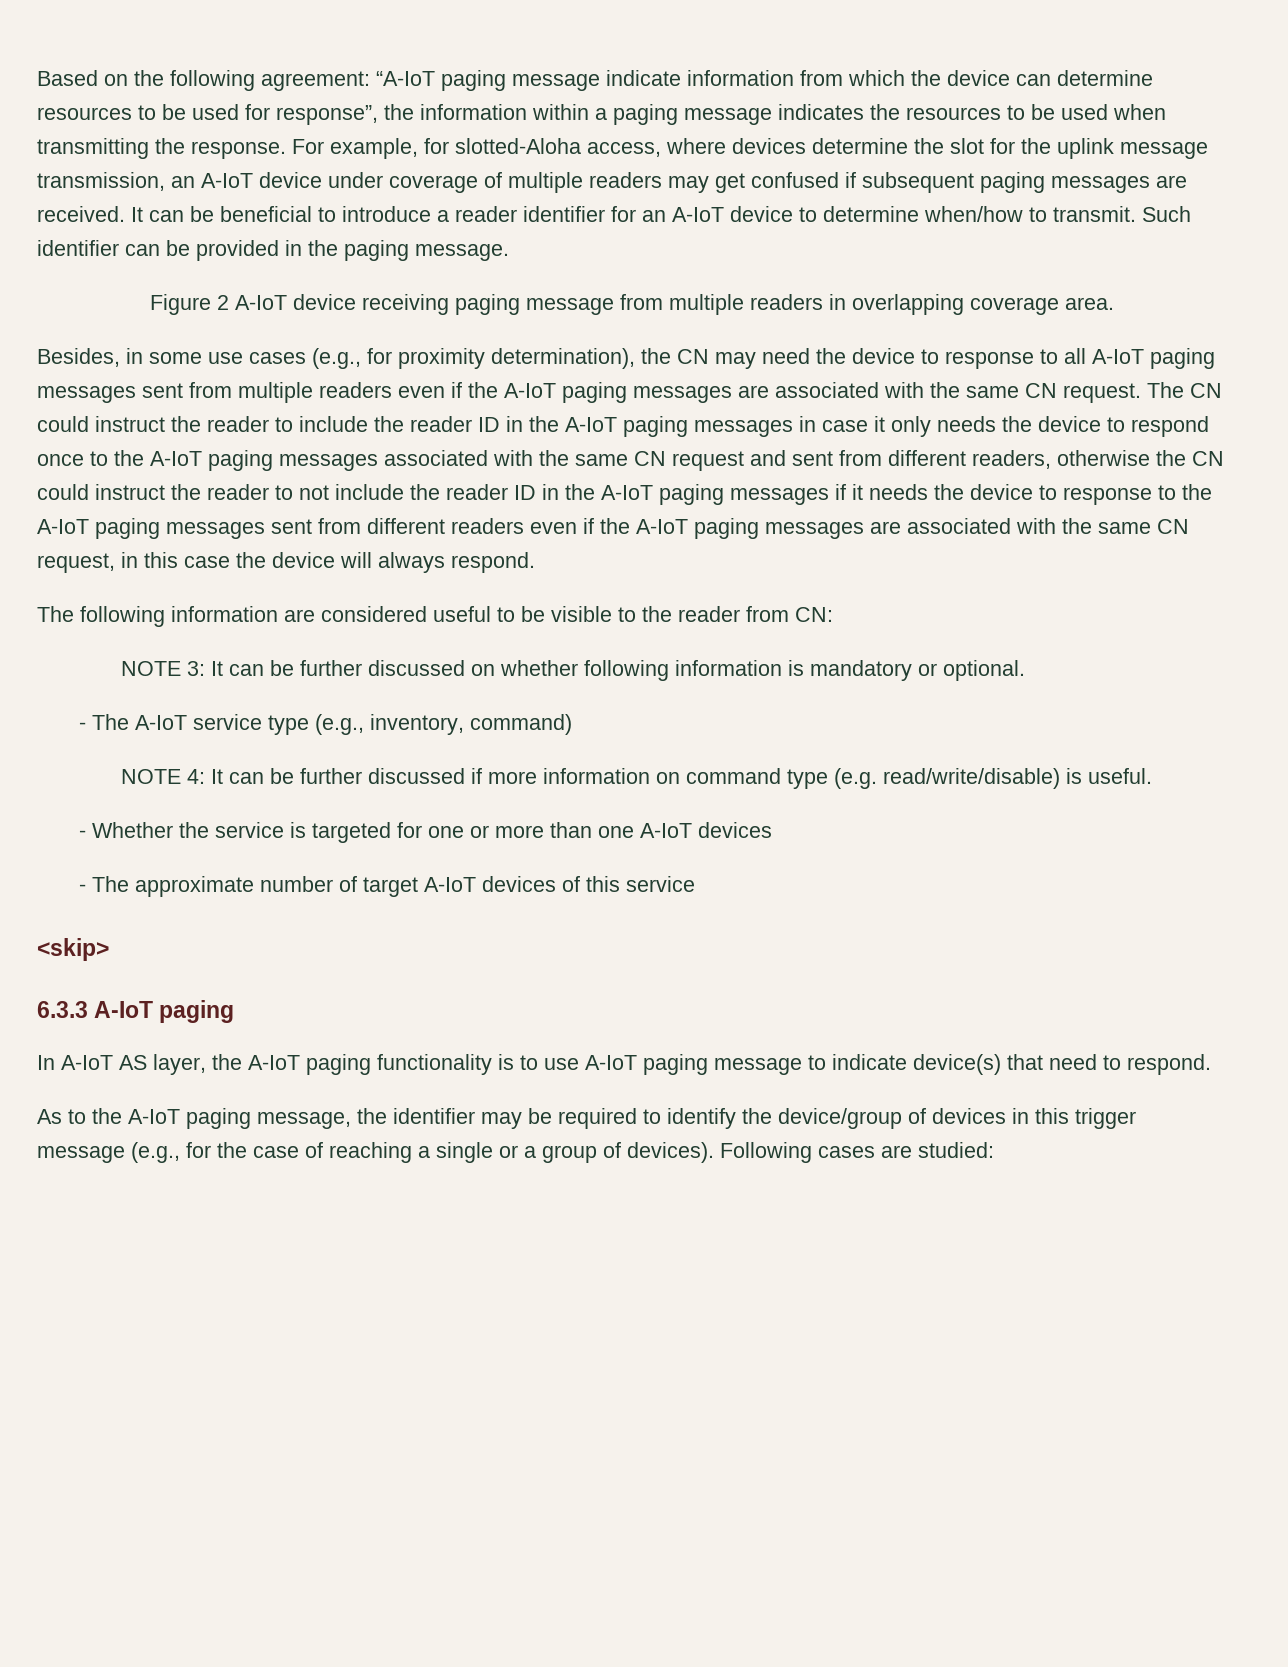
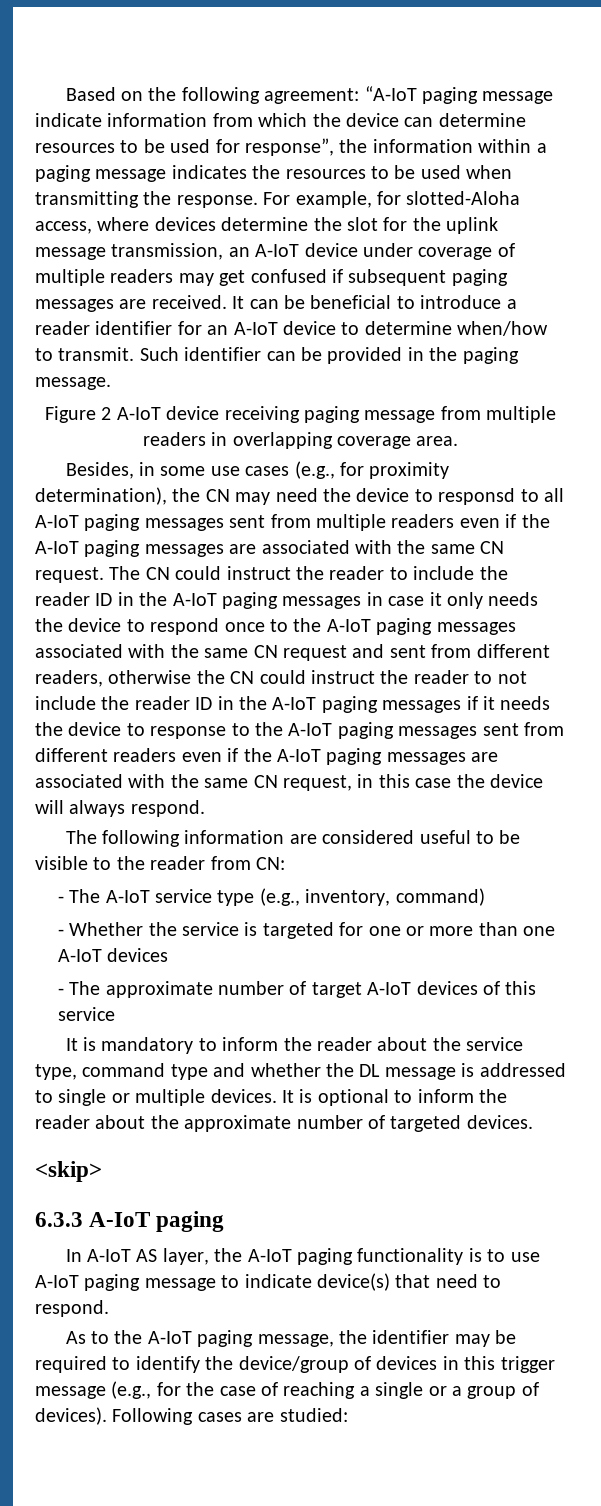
- Besides, in some use cases (e.g., for proximity determination), the CN may need the device to response to all A-IoT paging messages sent from multiple readers even if the A-IoT paging messages are associated with the same CN request.
+ Besides, in some use cases (e.g., for proximity determination), the CN may need the device to responsd to all A-IoT paging messages sent from multiple readers even if the A-IoT paging messages are associated with the same CN request.
- NOTE 3: It can be further discussed on whether following information is mandatory or optional.
- NOTE 4: It can be further discussed if more information on command type (e.g. read/write/disable) is useful.
+ It is mandatory to inform the reader about the service type, command type and whether the DL message is addressed to single or multiple devices. It is optional to inform the reader about the approximate number of targeted devices.

